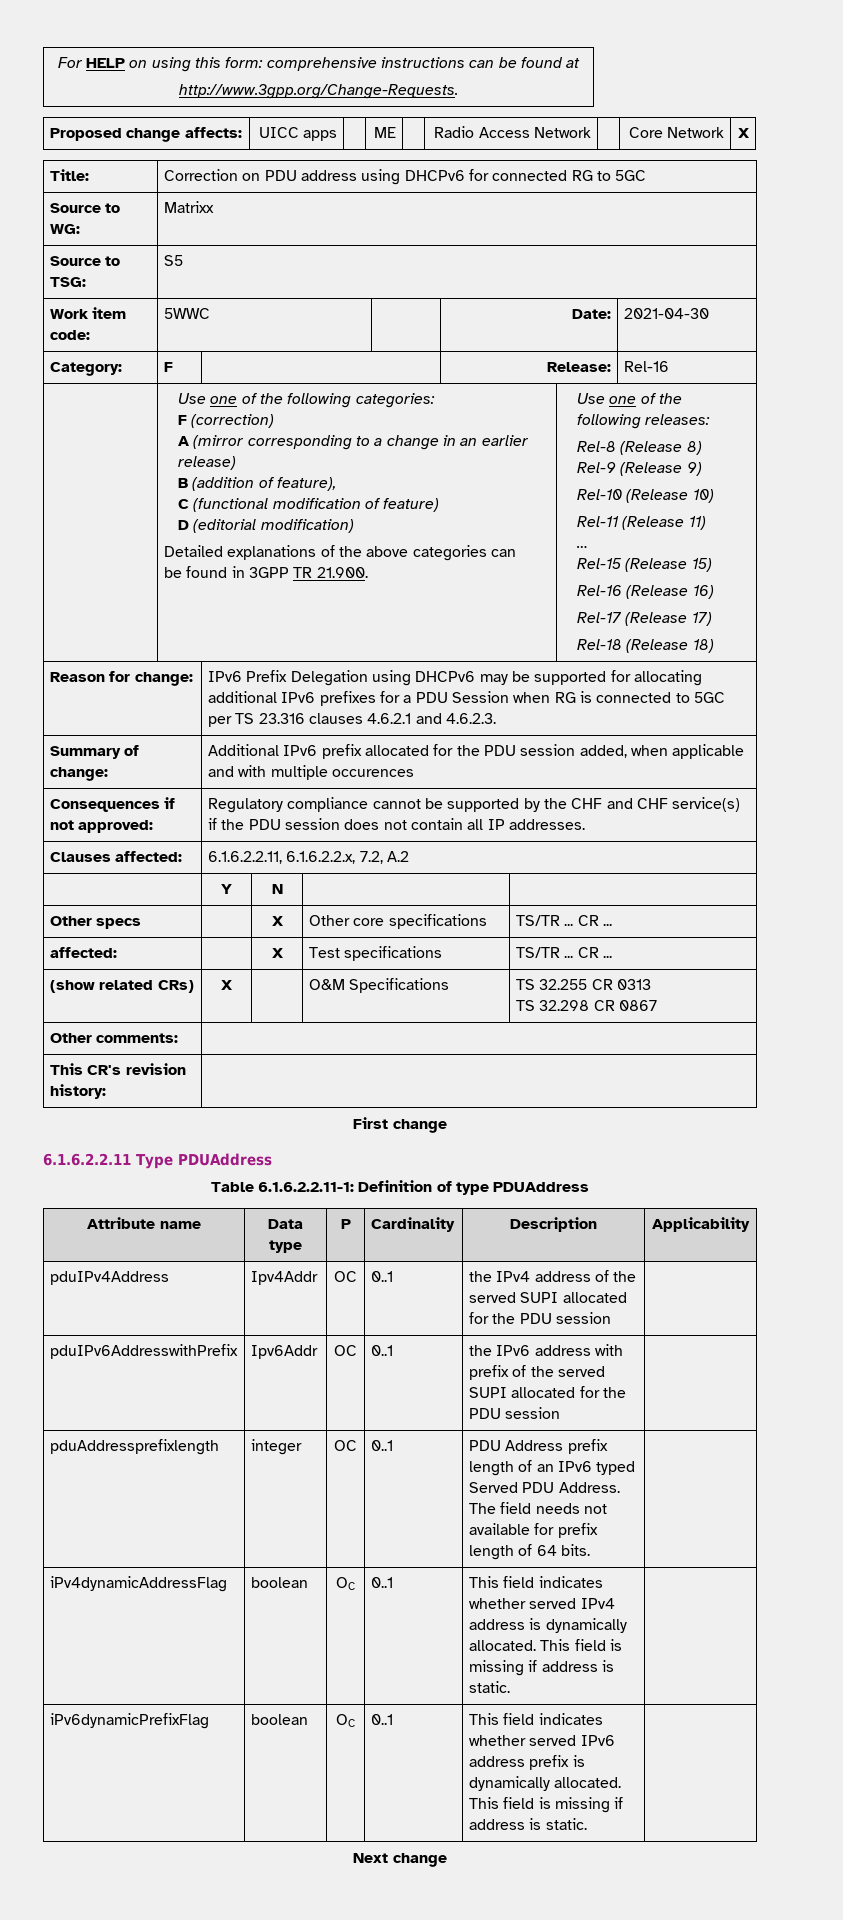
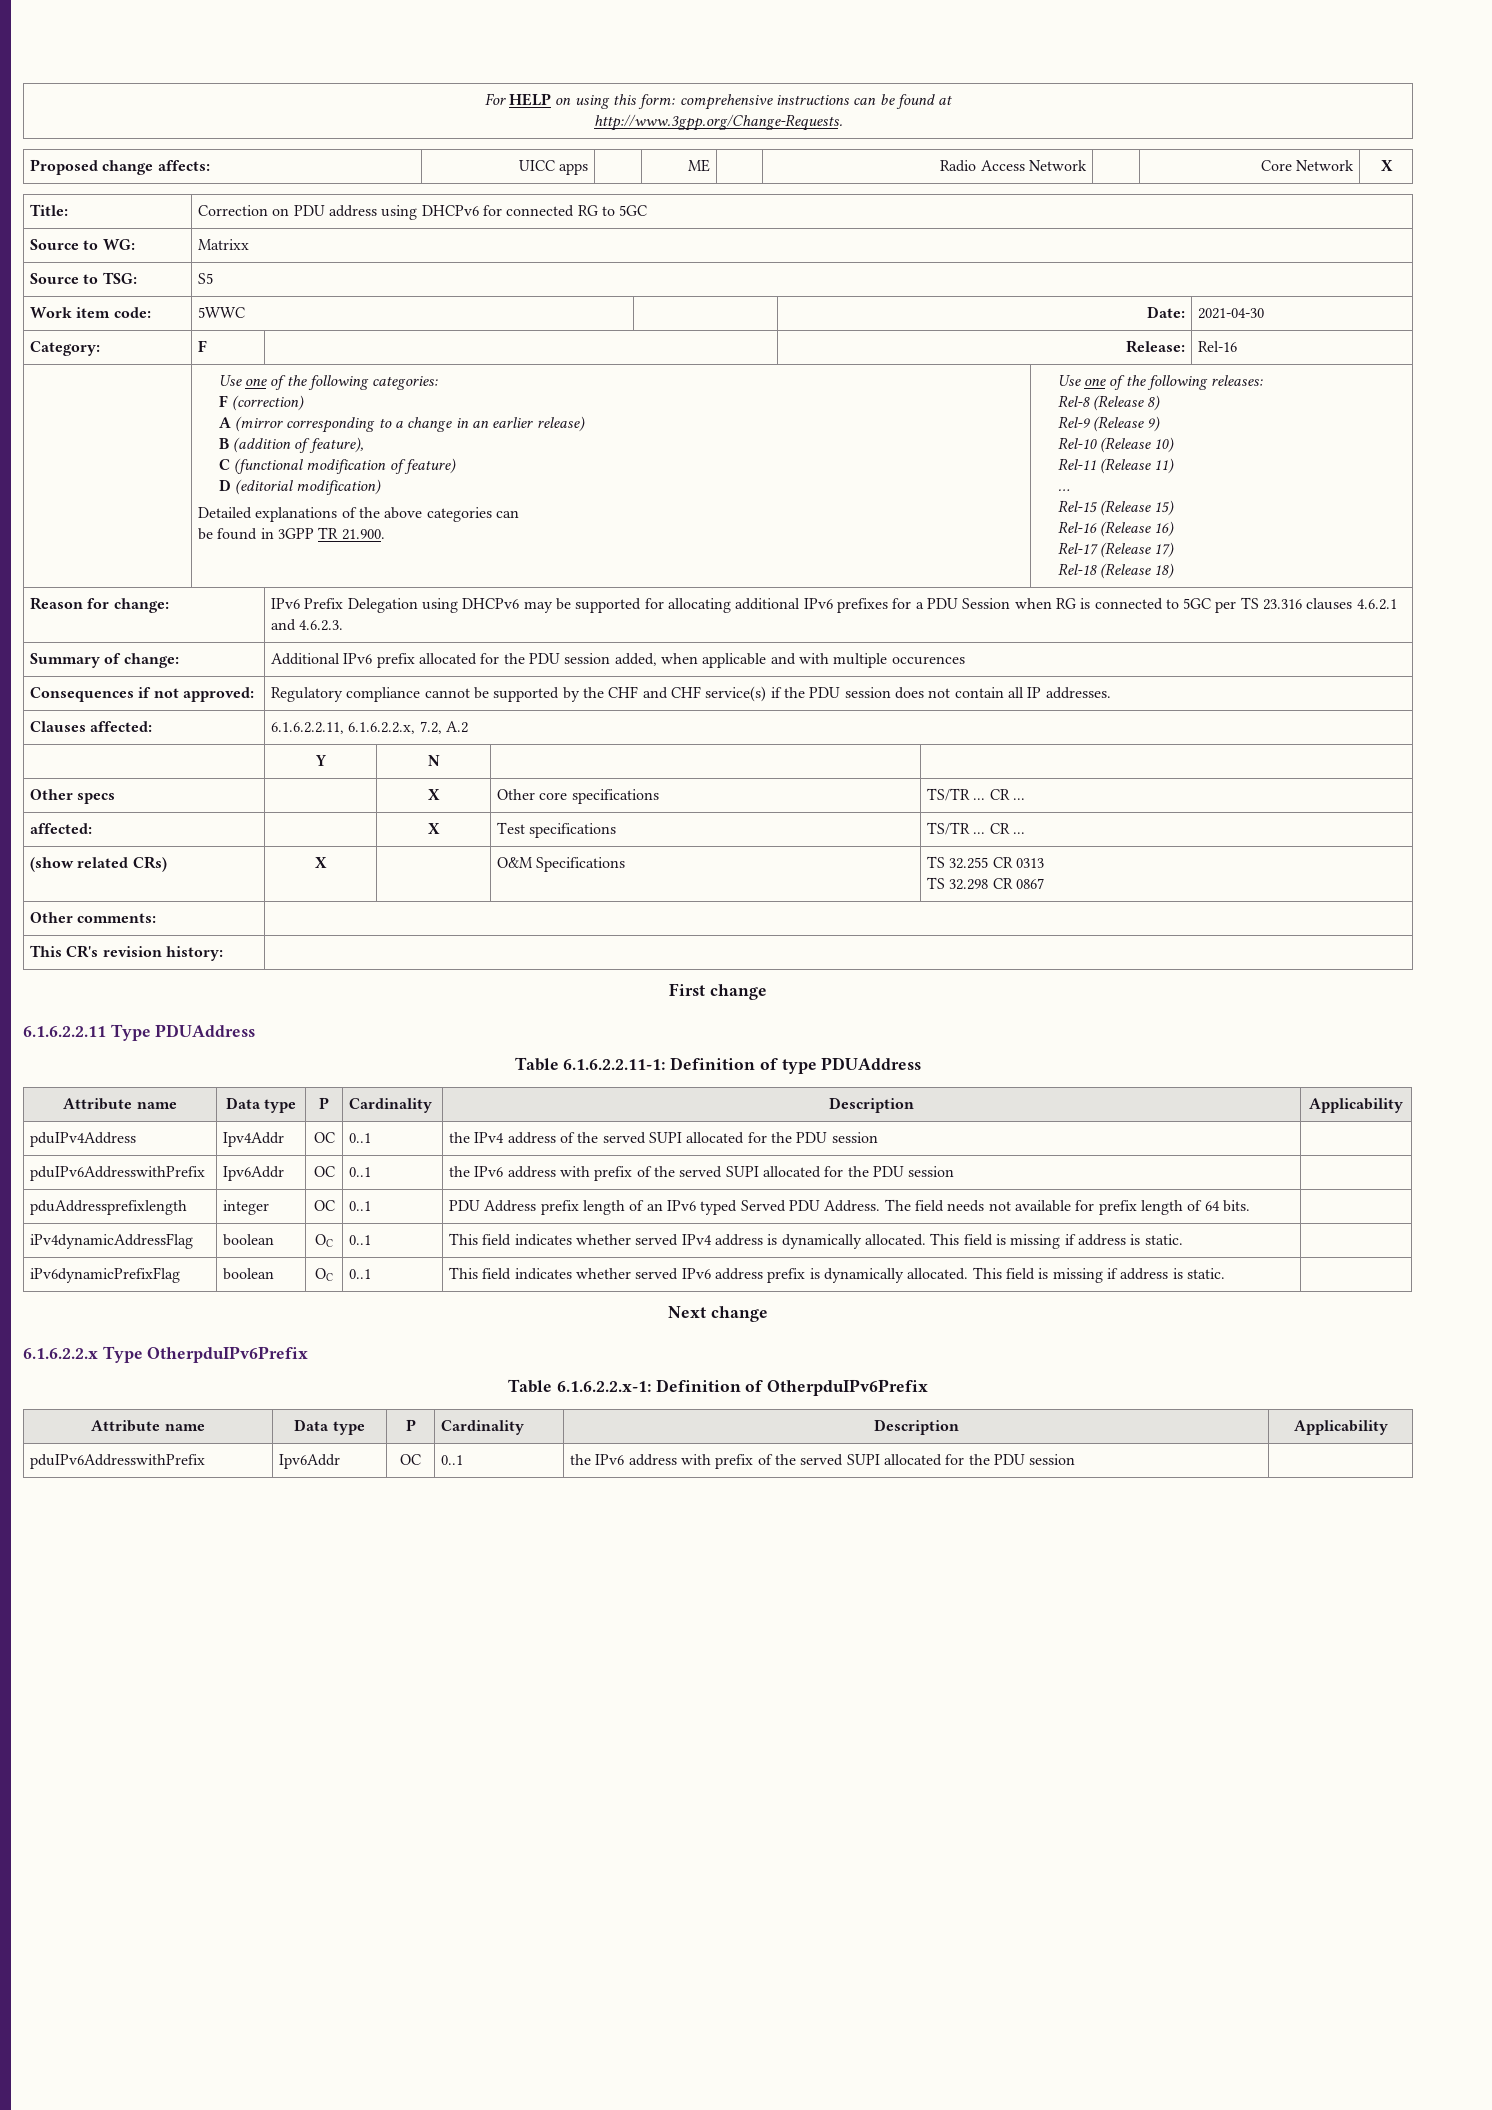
+ 6.1.6.2.2.x Type OtherpduIPv6Prefix
+ Table 6.1.6.2.2.x-1: Definition of OtherpduIPv6Prefix
+ Attribute name | Data type | P | Cardinality | Description | Applicability
+ pduIPv6AddresswithPrefix | Ipv6Addr | OC | 0..1 | the IPv6 address with prefix of the served SUPI allocated for the PDU session |

